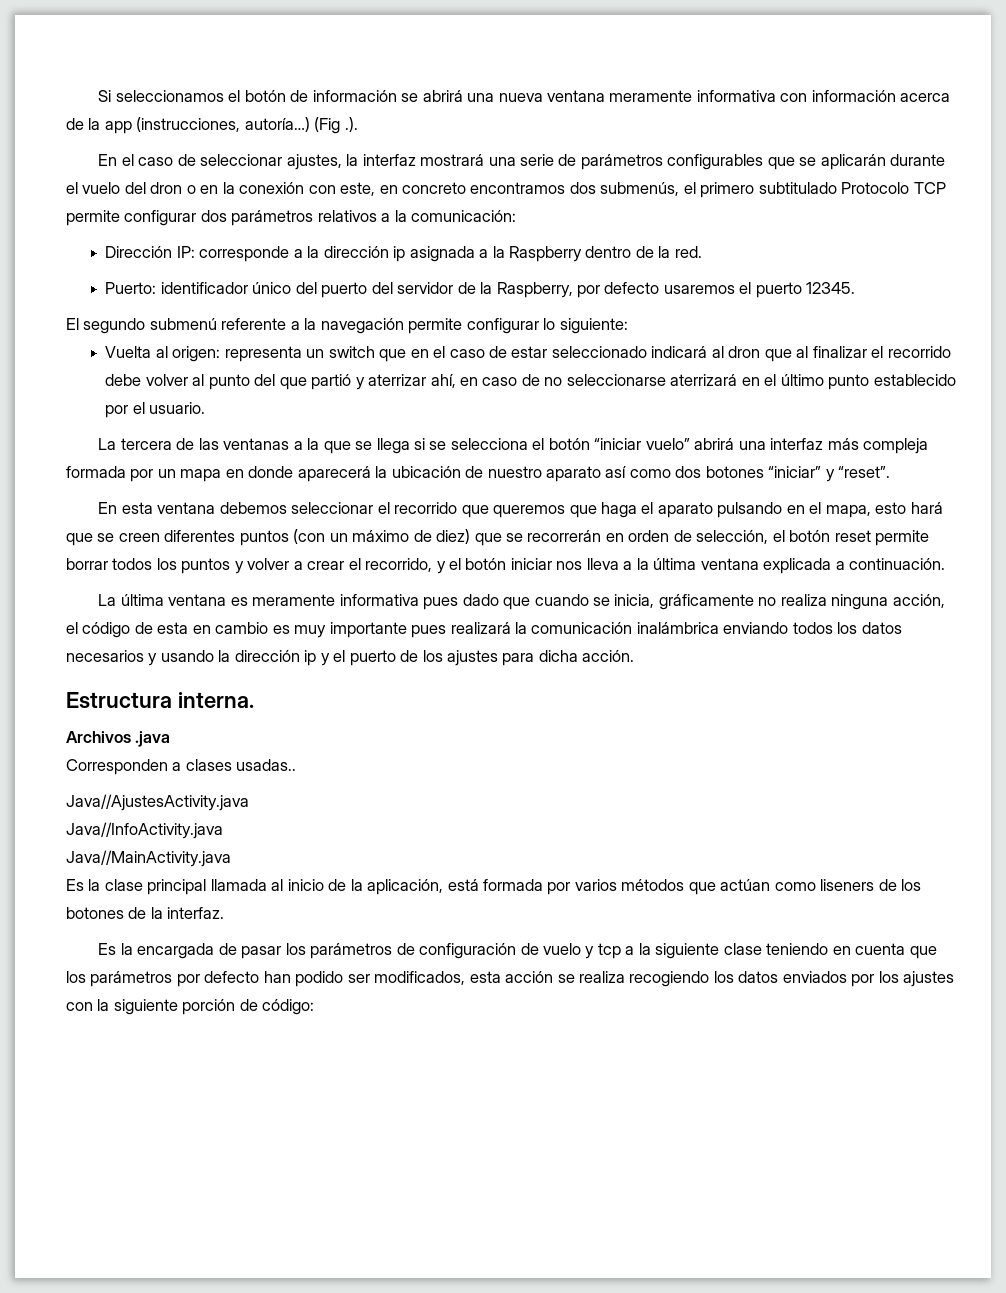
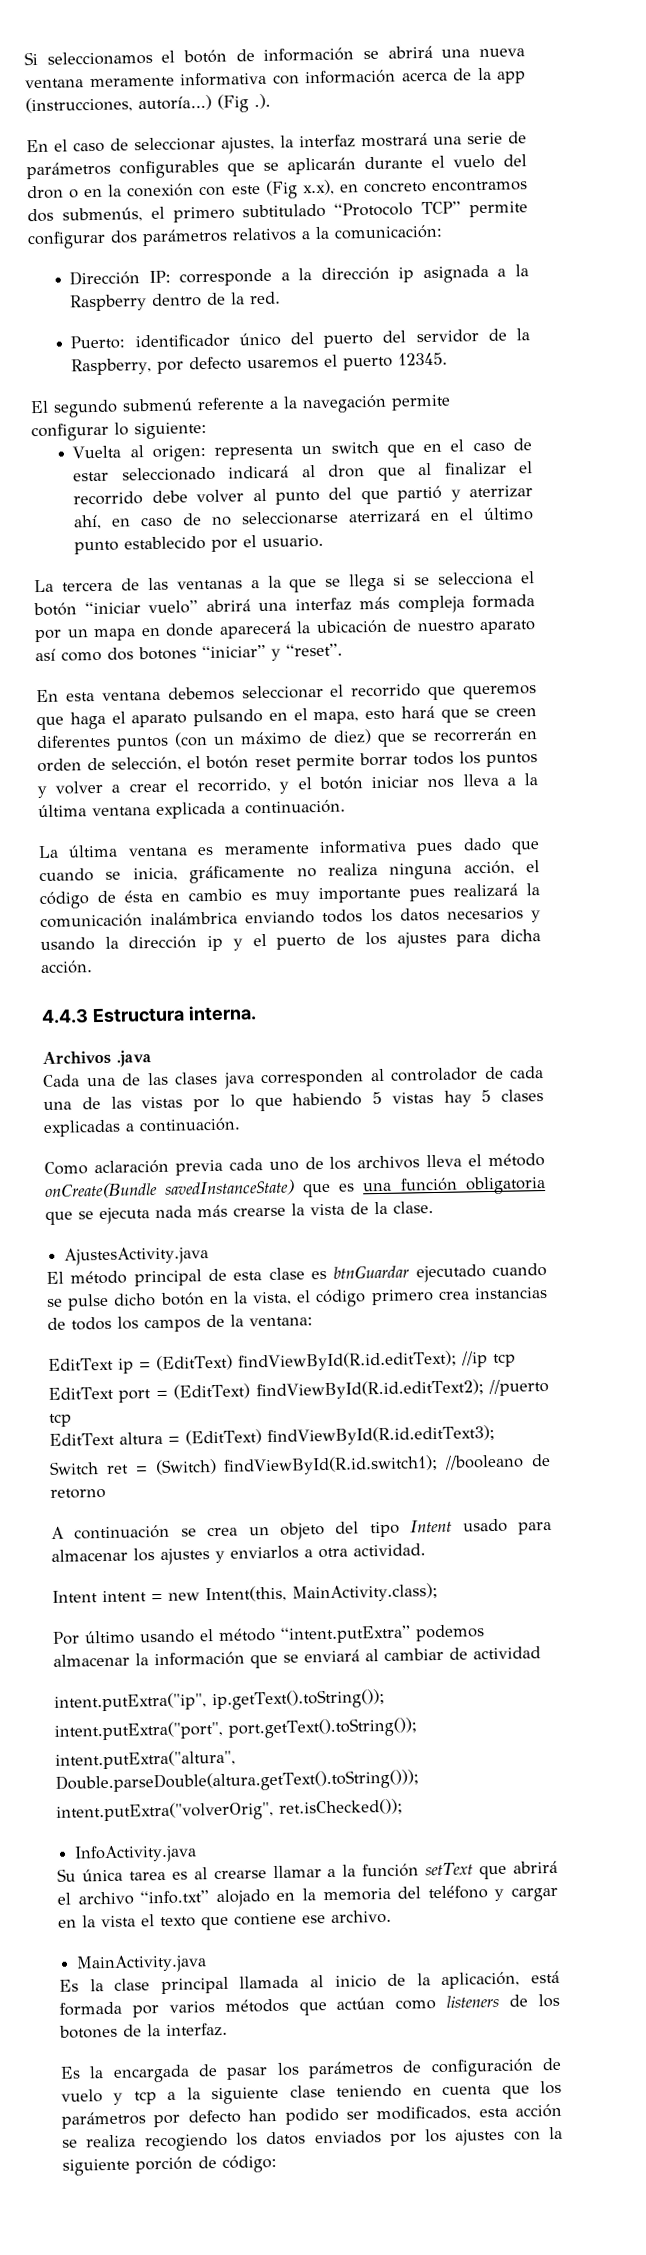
- En el caso de seleccionar ajustes, la interfaz mostrará una serie de parámetros configurables que se aplicarán durante el vuelo del dron o en la conexión con este, en concreto encontramos dos submenús, el primero subtitulado Protocolo TCP permite configurar dos parámetros relativos a la comunicación:
+ En el caso de seleccionar ajustes, la interfaz mostrará una serie de parámetros configurables que se aplicarán durante el vuelo del dron o en la conexión con este (Fig x.x), en concreto encontramos dos submenús, el primero subtitulado “Protocolo TCP” permite configurar dos parámetros relativos a la comunicación:
- La última ventana es meramente informativa pues dado que cuando se inicia, gráficamente no realiza ninguna acción, el código de esta en cambio es muy importante pues realizará la comunicación inalámbrica enviando todos los datos necesarios y usando la dirección ip y el puerto de los ajustes para dicha acción.
+ La última ventana es meramente informativa pues dado que cuando se inicia, gráficamente no realiza ninguna acción, el código de ésta en cambio es muy importante pues realizará la comunicación inalámbrica enviando todos los datos necesarios y usando la dirección ip y el puerto de los ajustes para dicha acción.
- Estructura interna.
+ 4.4.3 Estructura interna.
- Corresponden a clases usadas..
- Java//AjustesActivity.java
- Java//InfoActivity.java
- Java//MainActivity.java
+ Cada una de las clases java corresponden al controlador de cada una de las vistas por lo que habiendo 5 vistas hay 5 clases explicadas a continuación.
+ Como aclaración previa cada uno de los archivos lleva el método onCreate(Bundle savedInstanceState) que es una función obligatoria que se ejecuta nada más crearse la vista de la clase.
+ AjustesActivity.java
+ El método principal de esta clase es btnGuardar ejecutado cuando se pulse dicho botón en la vista, el código primero crea instancias de todos los campos de la ventana:
+ EditText ip = (EditText) findViewById(R.id.editText); //ip tcp
+ EditText port = (EditText) findViewById(R.id.editText2); //puerto tcp
+ EditText altura = (EditText) findViewById(R.id.editText3);
+ Switch ret = (Switch) findViewById(R.id.switch1); //booleano de retorno
+ A continuación se crea un objeto del tipo Intent usado para almacenar los ajustes y enviarlos a otra actividad.
+ Intent intent = new Intent(this, MainActivity.class);
+ Por último usando el método “intent.putExtra” podemos almacenar la información que se enviará al cambiar de actividad
+ intent.putExtra("ip", ip.getText().toString());
+ intent.putExtra("port", port.getText().toString());
+ intent.putExtra("altura", Double.parseDouble(altura.getText().toString()));
+ intent.putExtra("volverOrig", ret.isChecked());
+ InfoActivity.java
+ Su única tarea es al crearse llamar a la función setText que abrirá el archivo “info.txt” alojado en la memoria del teléfono y cargar en la vista el texto que contiene ese archivo.
+ MainActivity.java
- Es la clase principal llamada al inicio de la aplicación, está formada por varios métodos que actúan como liseners de los botones de la interfaz.
+ Es la clase principal llamada al inicio de la aplicación, está formada por varios métodos que actúan como listeners de los botones de la interfaz.

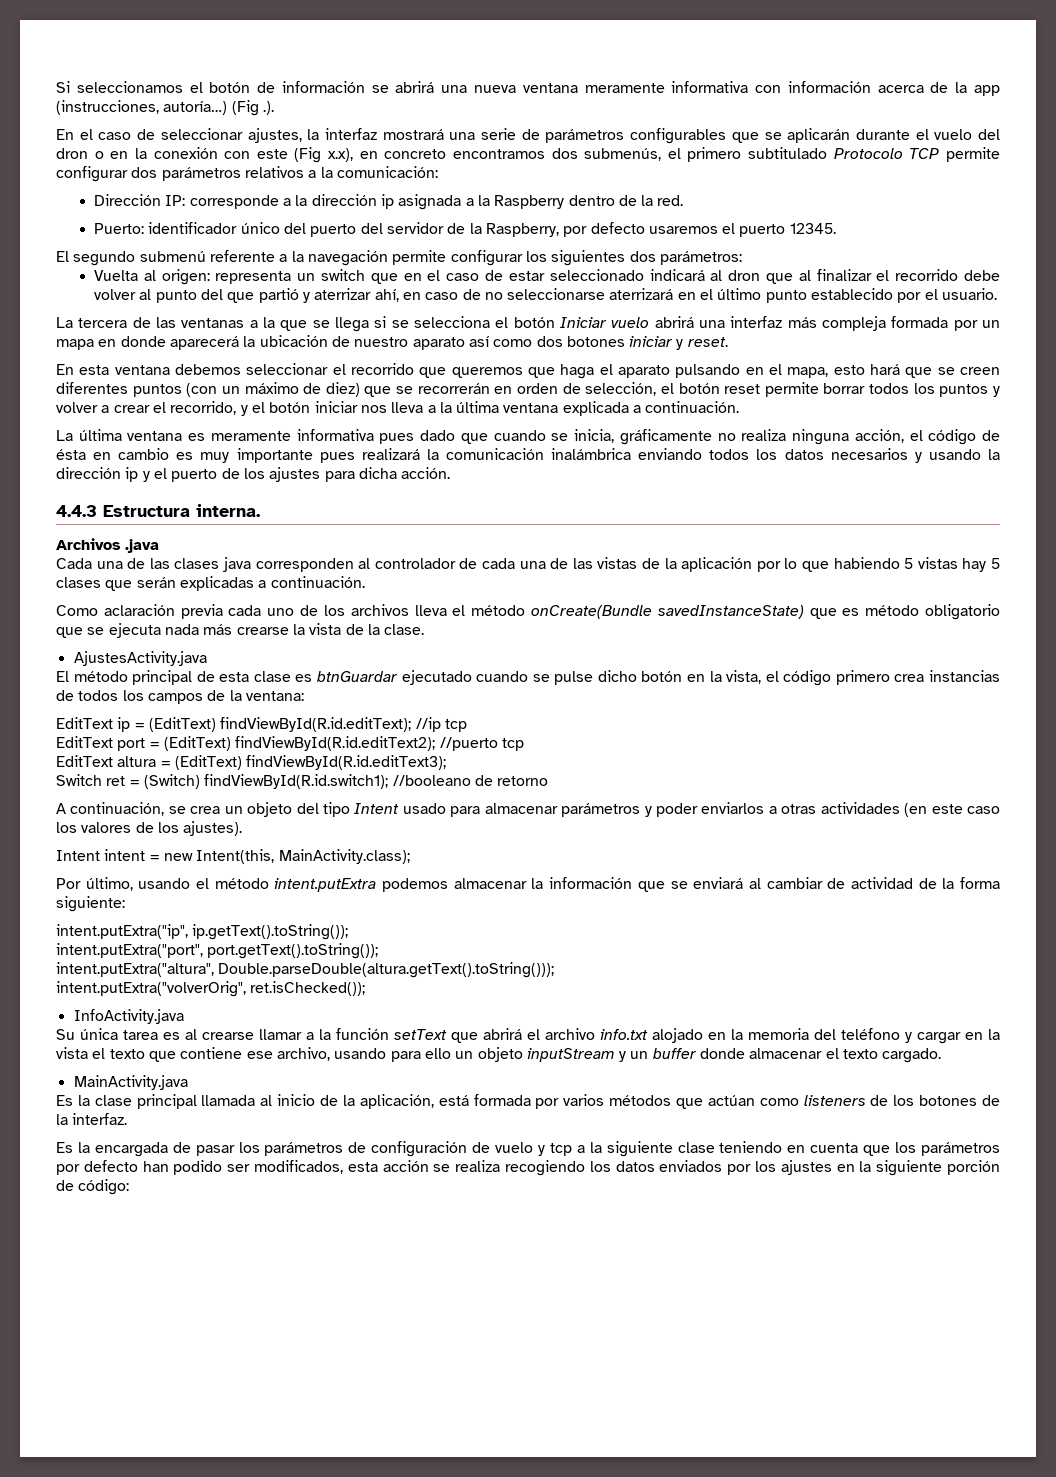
- En el caso de seleccionar ajustes, la interfaz mostrará una serie de parámetros configurables que se aplicarán durante el vuelo del dron o en la conexión con este (Fig x.x), en concreto encontramos dos submenús, el primero subtitulado “Protocolo TCP” permite configurar dos parámetros relativos a la comunicación:
+ En el caso de seleccionar ajustes, la interfaz mostrará una serie de parámetros configurables que se aplicarán durante el vuelo del dron o en la conexión con este (Fig x.x), en concreto encontramos dos submenús, el primero subtitulado Protocolo TCP permite configurar dos parámetros relativos a la comunicación:
- El segundo submenú referente a la navegación permite configurar lo siguiente:
+ El segundo submenú referente a la navegación permite configurar los siguientes dos parámetros:
- La tercera de las ventanas a la que se llega si se selecciona el botón “iniciar vuelo” abrirá una interfaz más compleja formada por un mapa en donde aparecerá la ubicación de nuestro aparato así como dos botones “iniciar” y “reset”.
+ La tercera de las ventanas a la que se llega si se selecciona el botón Iniciar vuelo abrirá una interfaz más compleja formada por un mapa en donde aparecerá la ubicación de nuestro aparato así como dos botones iniciar y reset.
- Cada una de las clases java corresponden al controlador de cada una de las vistas por lo que habiendo 5 vistas hay 5 clases explicadas a continuación.
+ Cada una de las clases java corresponden al controlador de cada una de las vistas de la aplicación por lo que habiendo 5 vistas hay 5 clases que serán explicadas a continuación.
- Como aclaración previa cada uno de los archivos lleva el método onCreate(Bundle savedInstanceState) que es una función obligatoria que se ejecuta nada más crearse la vista de la clase.
+ Como aclaración previa cada uno de los archivos lleva el método onCreate(Bundle savedInstanceState) que es método obligatorio que se ejecuta nada más crearse la vista de la clase.
- A continuación se crea un objeto del tipo Intent usado para almacenar los ajustes y enviarlos a otra actividad.
+ A continuación, se crea un objeto del tipo Intent usado para almacenar parámetros y poder enviarlos a otras actividades (en este caso los valores de los ajustes).
- Por último usando el método “intent.putExtra” podemos almacenar la información que se enviará al cambiar de actividad
+ Por último, usando el método intent.putExtra podemos almacenar la información que se enviará al cambiar de actividad de la forma siguiente:
- Su única tarea es al crearse llamar a la función setText que abrirá el archivo “info.txt” alojado en la memoria del teléfono y cargar en la vista el texto que contiene ese archivo.
+ Su única tarea es al crearse llamar a la función setText que abrirá el archivo info.txt alojado en la memoria del teléfono y cargar en la vista el texto que contiene ese archivo, usando para ello un objeto inputStream y un buffer donde almacenar el texto cargado.
- Es la encargada de pasar los parámetros de configuración de vuelo y tcp a la siguiente clase teniendo en cuenta que los parámetros por defecto han podido ser modificados, esta acción se realiza recogiendo los datos enviados por los ajustes con la siguiente porción de código:
+ Es la encargada de pasar los parámetros de configuración de vuelo y tcp a la siguiente clase teniendo en cuenta que los parámetros por defecto han podido ser modificados, esta acción se realiza recogiendo los datos enviados por los ajustes en la siguiente porción de código:

